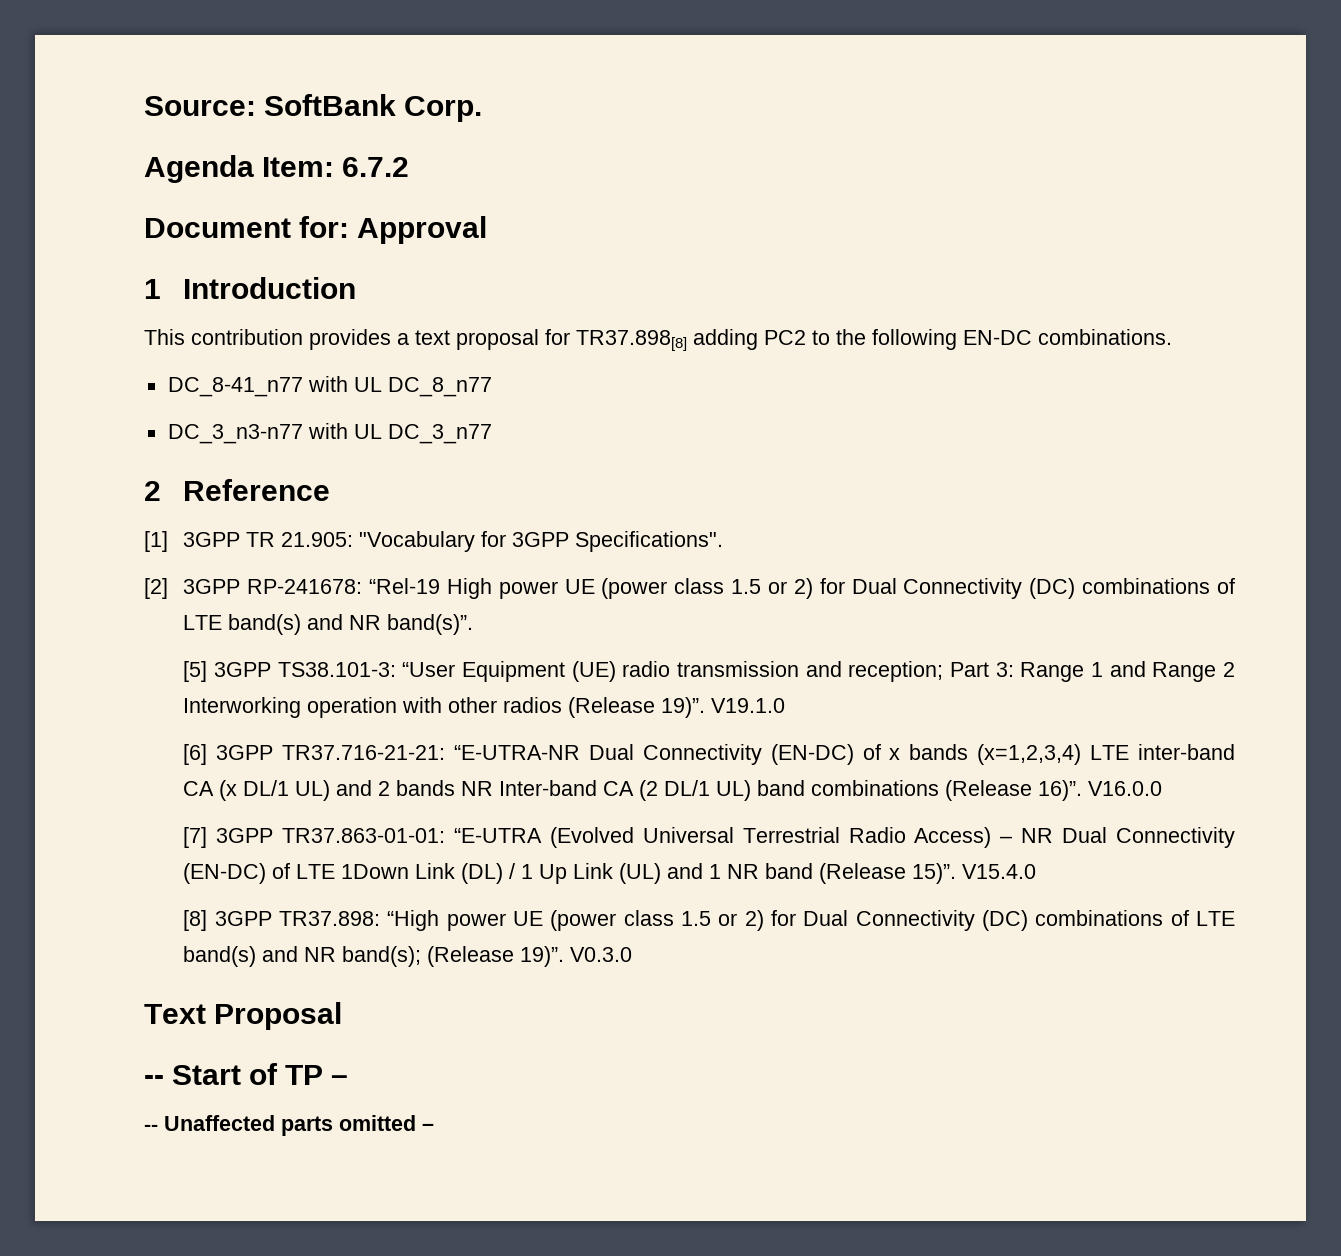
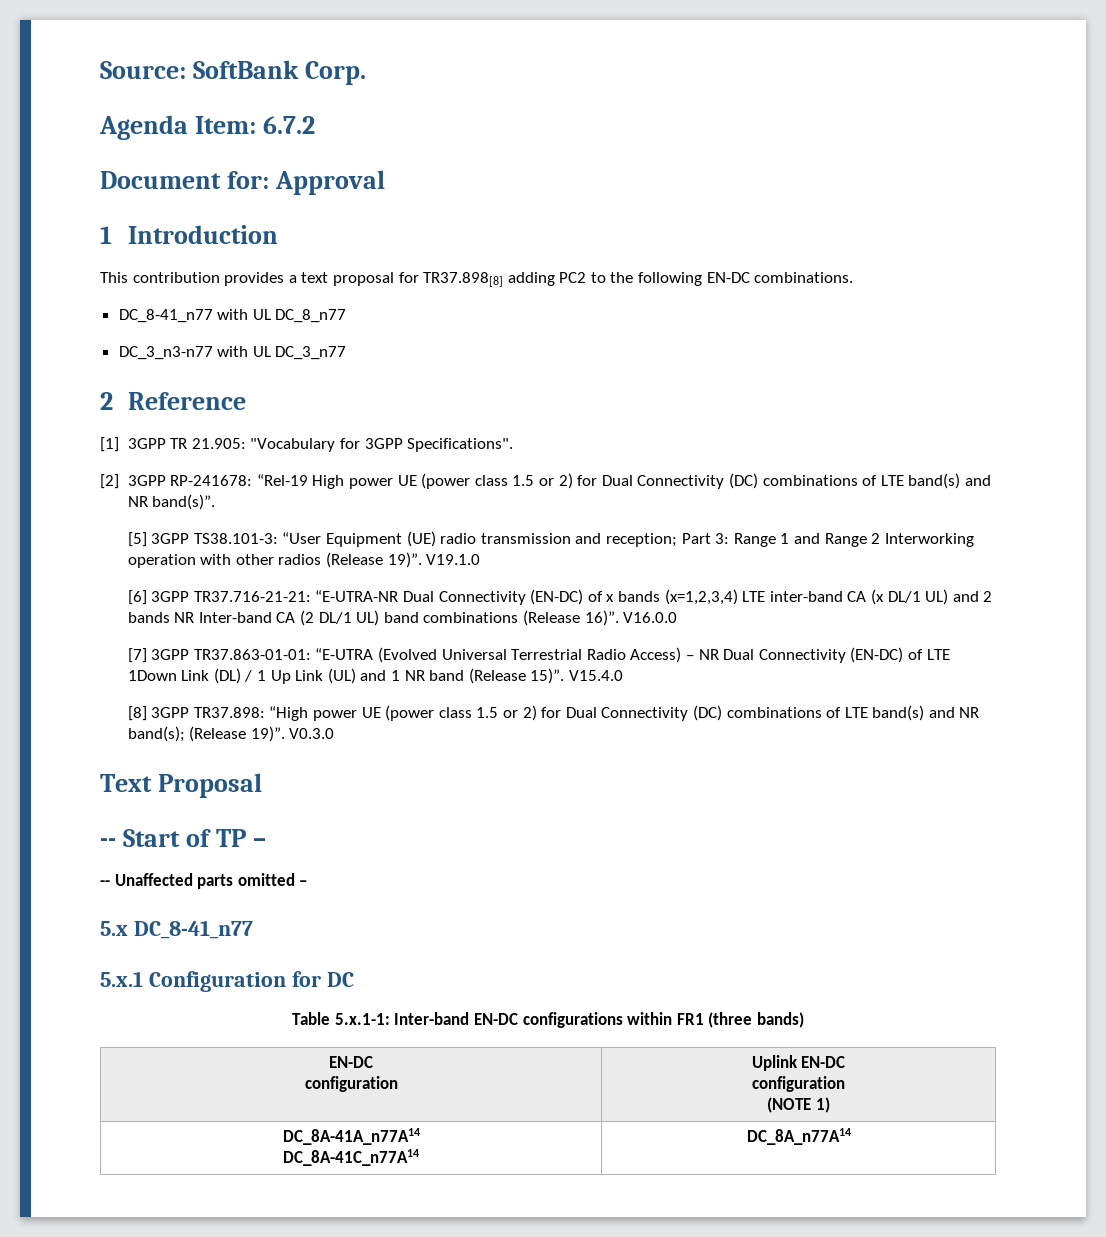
+ 5.x DC_8-41_n77
+ 5.x.1 Configuration for DC
+ Table 5.x.1-1: Inter-band EN-DC configurations within FR1 (three bands)
+ EN-DC
+ configuration | Uplink EN-DC
+ configuration
+ (NOTE 1)
+ DC_8A-41A_n77A14
+ DC_8A-41C_n77A14 | DC_8A_n77A14

